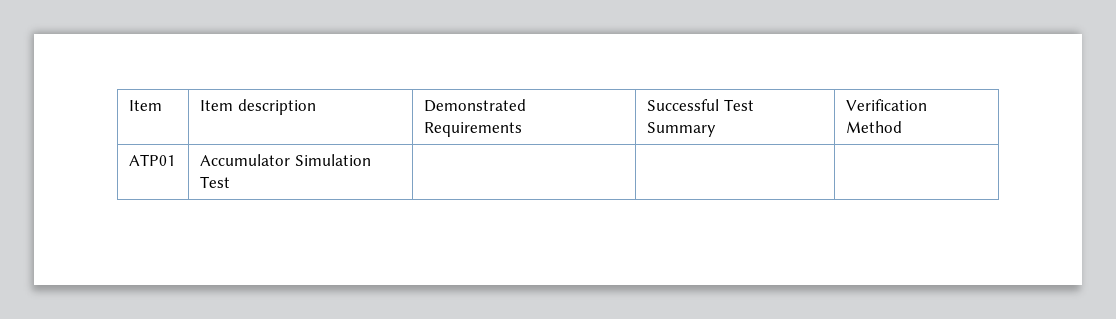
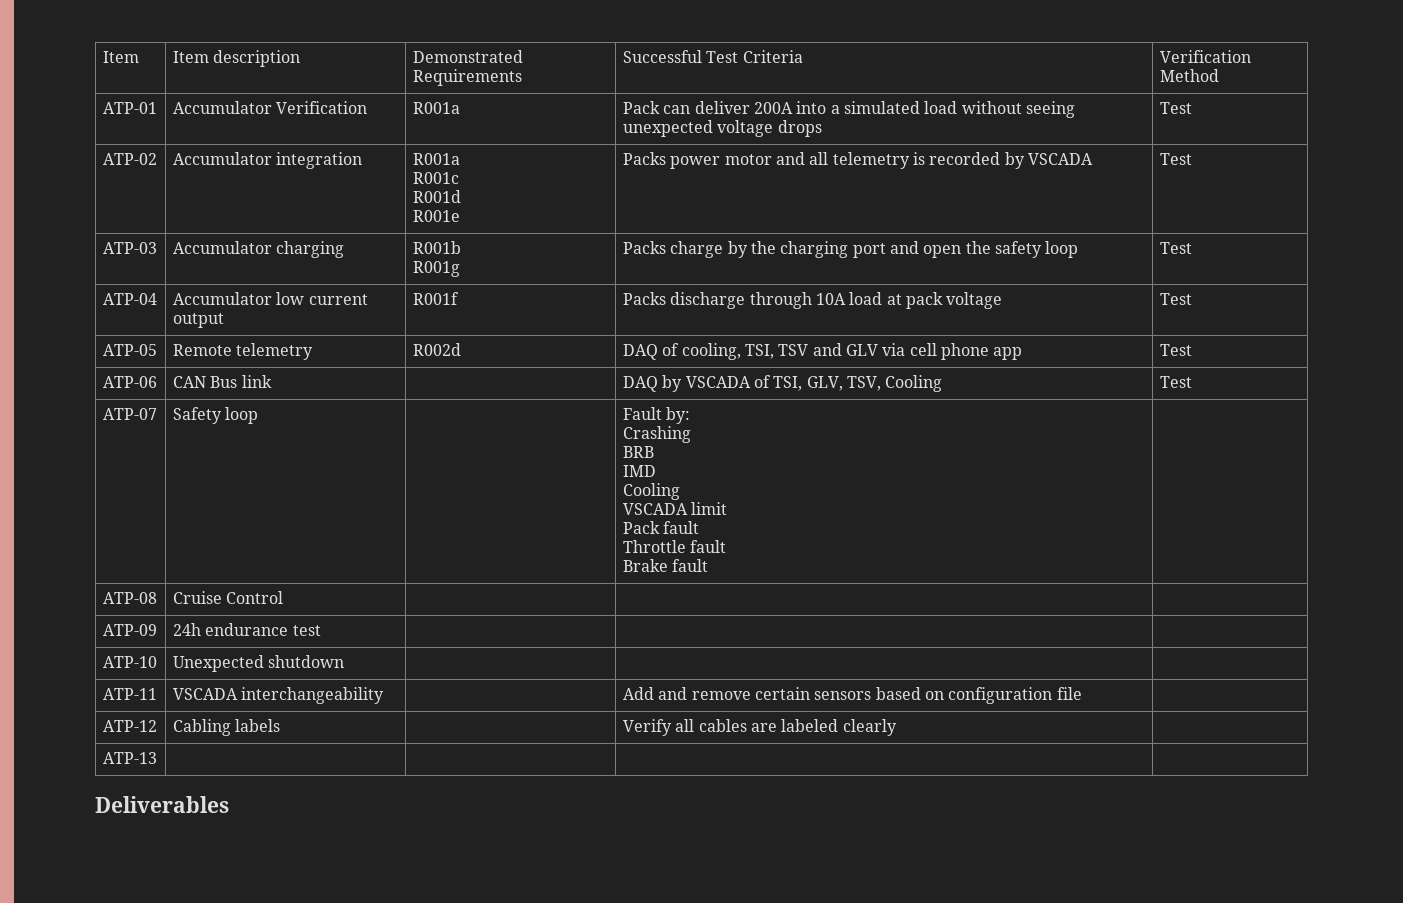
- Item | Item description | Demonstrated Requirements | Successful Test Summary | Verification Method
+ Item | Item description | Demonstrated Requirements | Successful Test Criteria | Verification Method
- ATP01 | Accumulator Simulation Test | | |
+ ATP-01 | Accumulator Verification | R001a | Pack can deliver 200A into a simulated load without seeing unexpected voltage drops | Test
+ ATP-02 | Accumulator integration | R001a
+ R001c
+ R001d
+ R001e | Packs power motor and all telemetry is recorded by VSCADA | Test
+ ATP-03 | Accumulator charging | R001b
+ R001g | Packs charge by the charging port and open the safety loop | Test
+ ATP-04 | Accumulator low current output | R001f | Packs discharge through 10A load at pack voltage | Test
+ ATP-05 | Remote telemetry | R002d | DAQ of cooling, TSI, TSV and GLV via cell phone app | Test
+ ATP-06 | CAN Bus link | | DAQ by VSCADA of TSI, GLV, TSV, Cooling | Test
+ ATP-07 | Safety loop | | Fault by:
+ Crashing
+ BRB
+ IMD
+ Cooling
+ VSCADA limit
+ Pack fault
+ Throttle fault
+ Brake fault |
+ ATP-08 | Cruise Control | | |
+ ATP-09 | 24h endurance test | | |
+ ATP-10 | Unexpected shutdown | | |
+ ATP-11 | VSCADA interchangeability | | Add and remove certain sensors based on configuration file |
+ ATP-12 | Cabling labels | | Verify all cables are labeled clearly |
+ ATP-13 | | | |
+ Deliverables

